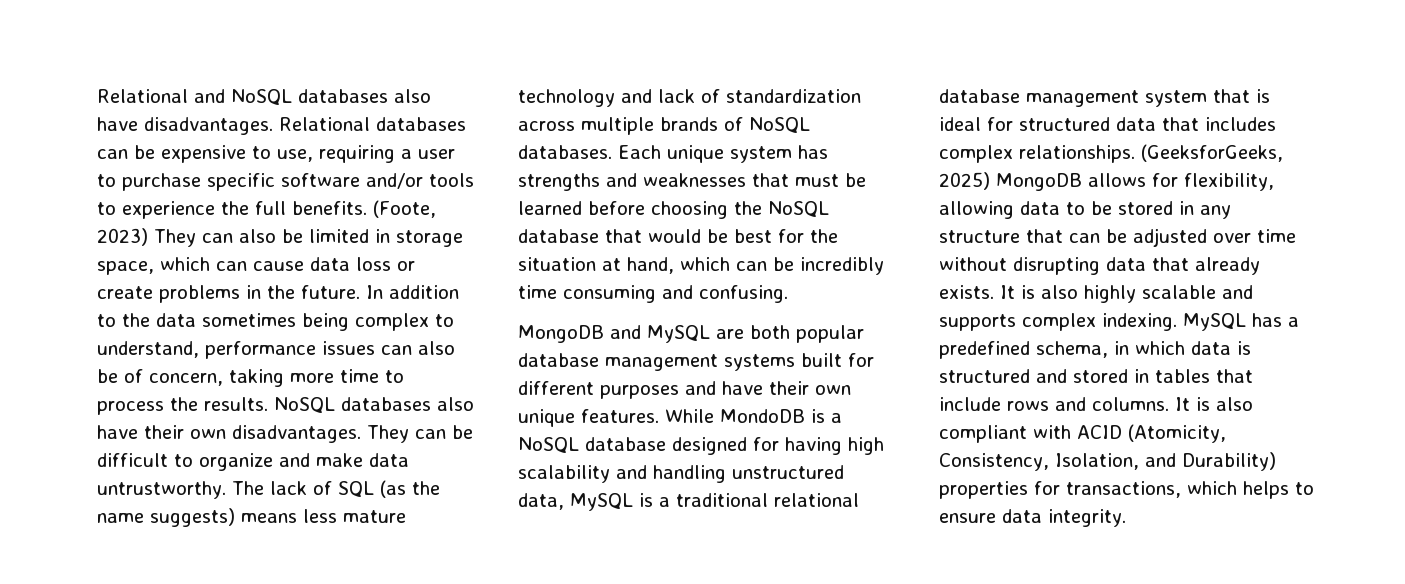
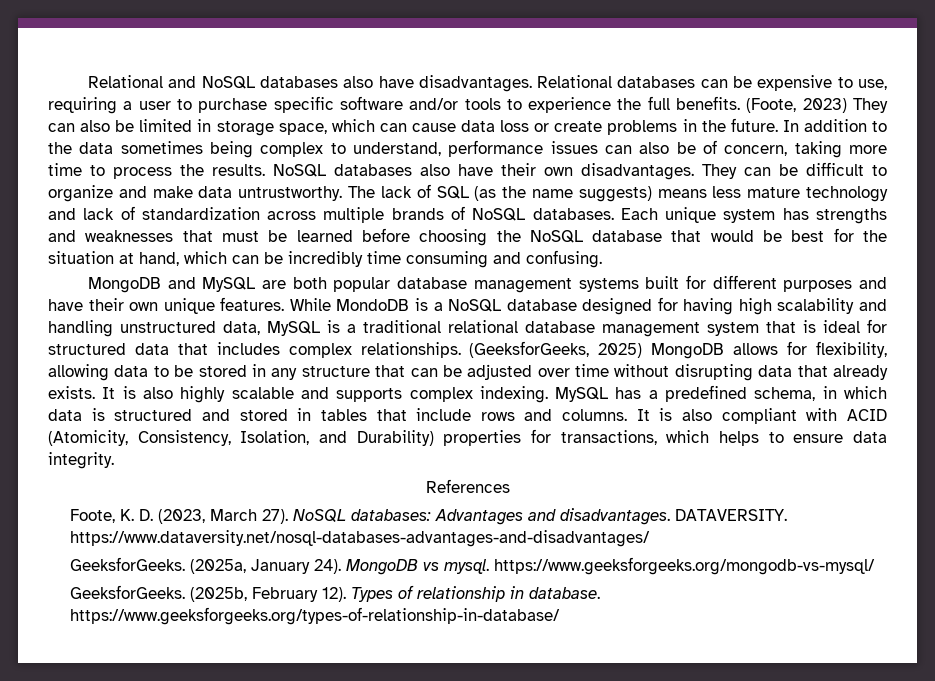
+ References
+ Foote, K. D. (2023, March 27). NoSQL databases: Advantages and disadvantages. DATAVERSITY. https://www.dataversity.net/nosql-databases-advantages-and-disadvantages/
+ GeeksforGeeks. (2025a, January 24). MongoDB vs mysql. https://www.geeksforgeeks.org/mongodb-vs-mysql/
+ GeeksforGeeks. (2025b, February 12). Types of relationship in database. https://www.geeksforgeeks.org/types-of-relationship-in-database/

